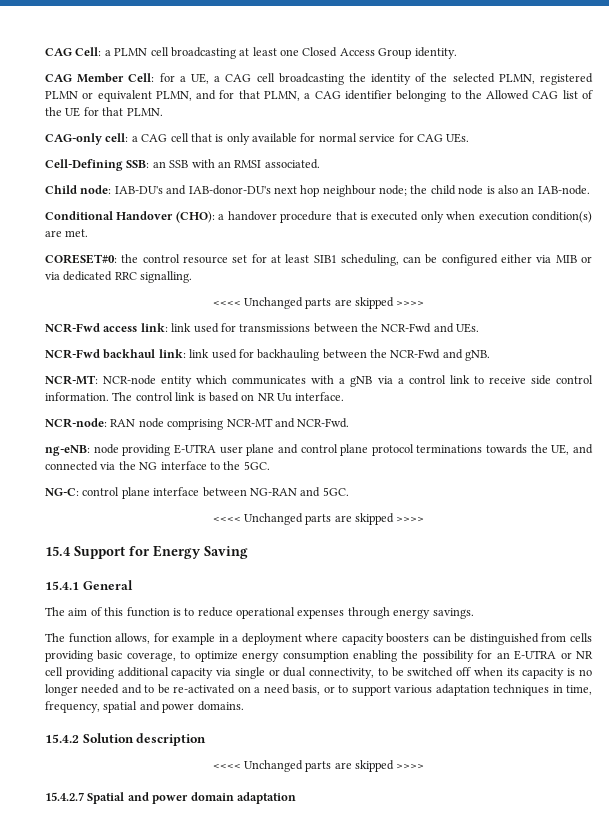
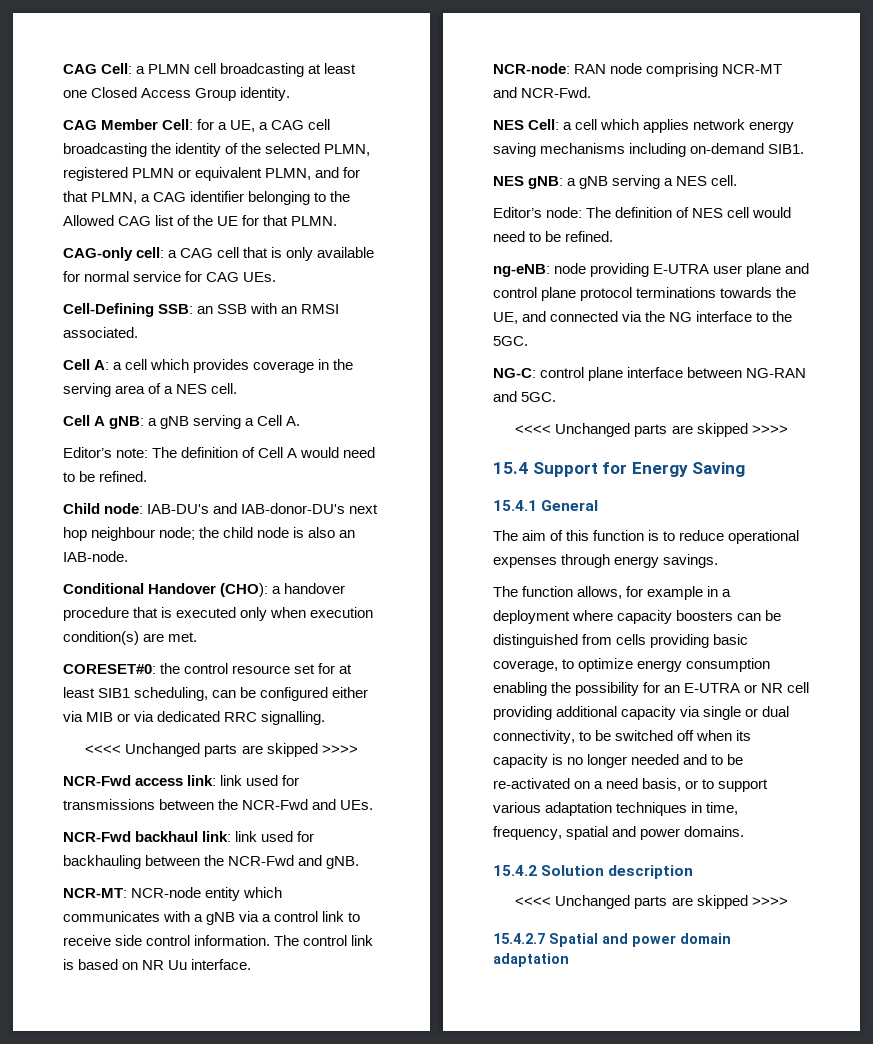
+ Cell A: a cell which provides coverage in the serving area of a NES cell.
+ Cell A gNB: a gNB serving a Cell A.
+ Editor’s note: The definition of Cell A would need to be refined.
+ NES Cell: a cell which applies network energy saving mechanisms including on-demand SIB1.
+ NES gNB: a gNB serving a NES cell.
+ Editor’s node: The definition of NES cell would need to be refined.

